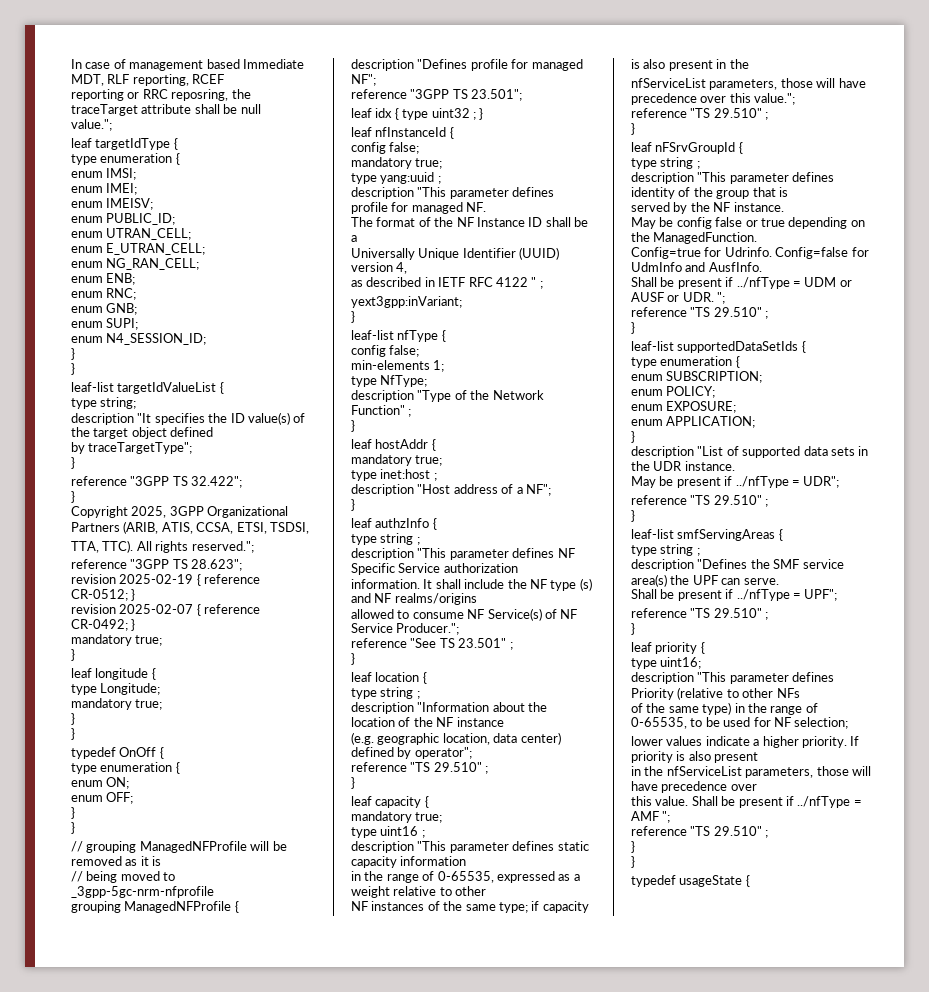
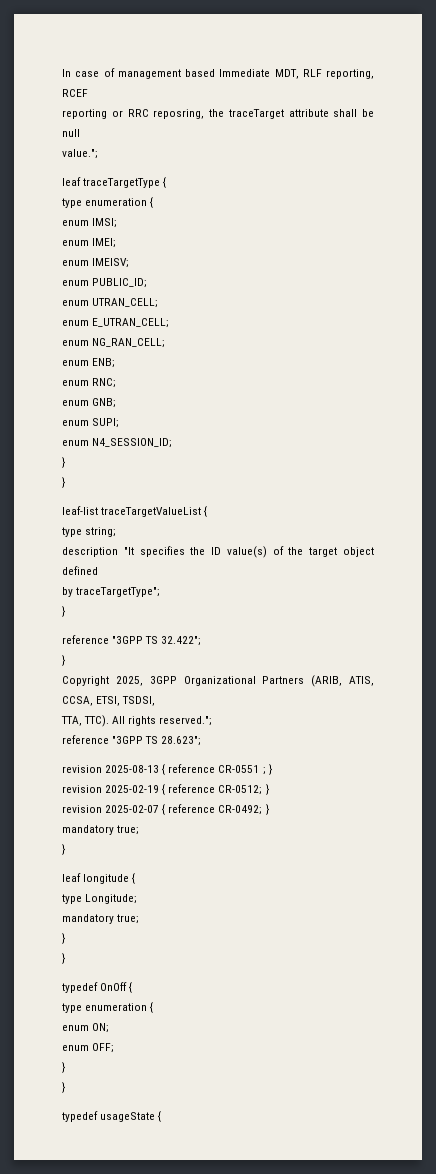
- leaf targetIdType {
+ leaf traceTargetType {
- leaf-list targetIdValueList {
+ leaf-list traceTargetValueList {
+ revision 2025-08-13 { reference CR-0551 ; }
- // grouping ManagedNFProfile will be removed as it is
- // being moved to _3gpp-5gc-nrm-nfprofile
- grouping ManagedNFProfile {
- description "Defines profile for managed NF";
- reference "3GPP TS 23.501";
- leaf idx { type uint32 ; }
- leaf nfInstanceId {
- config false;
- mandatory true;
- type yang:uuid ;
- description "This parameter defines profile for managed NF.
- The format of the NF Instance ID shall be a
- Universally Unique Identifier (UUID) version 4,
- as described in IETF RFC 4122 " ;
- yext3gpp:inVariant;
- }
- leaf-list nfType {
- config false;
- min-elements 1;
- type NfType;
- description "Type of the Network Function" ;
- }
- leaf hostAddr {
- mandatory true;
- type inet:host ;
- description "Host address of a NF";
- }
- leaf authzInfo {
- type string ;
- description "This parameter defines NF Specific Service authorization
- information. It shall include the NF type (s) and NF realms/origins
- allowed to consume NF Service(s) of NF Service Producer.";
- reference "See TS 23.501" ;
- }
- leaf location {
- type string ;
- description "Information about the location of the NF instance
- (e.g. geographic location, data center) defined by operator";
- reference "TS 29.510" ;
- }
- leaf capacity {
- mandatory true;
- type uint16 ;
- description "This parameter defines static capacity information
- in the range of 0-65535, expressed as a weight relative to other
- NF instances of the same type; if capacity is also present in the
- nfServiceList parameters, those will have precedence over this value.";
- reference "TS 29.510" ;
- }
- leaf nFSrvGroupId {
- type string ;
- description "This parameter defines identity of the group that is
- served by the NF instance.
- May be config false or true depending on the ManagedFunction.
- Config=true for Udrinfo. Config=false for UdmInfo and AusfInfo.
- Shall be present if ../nfType = UDM or AUSF or UDR. ";
- reference "TS 29.510" ;
- }
- leaf-list supportedDataSetIds {
- type enumeration {
- enum SUBSCRIPTION;
- enum POLICY;
- enum EXPOSURE;
- enum APPLICATION;
- }
- description "List of supported data sets in the UDR instance.
- May be present if ../nfType = UDR";
- reference "TS 29.510" ;
- }
- leaf-list smfServingAreas {
- type string ;
- description "Defines the SMF service area(s) the UPF can serve.
- Shall be present if ../nfType = UPF";
- reference "TS 29.510" ;
- }
- leaf priority {
- type uint16;
- description "This parameter defines Priority (relative to other NFs
- of the same type) in the range of 0-65535, to be used for NF selection;
- lower values indicate a higher priority. If priority is also present
- in the nfServiceList parameters, those will have precedence over
- this value. Shall be present if ../nfType = AMF ";
- reference "TS 29.510" ;
- }
- }

